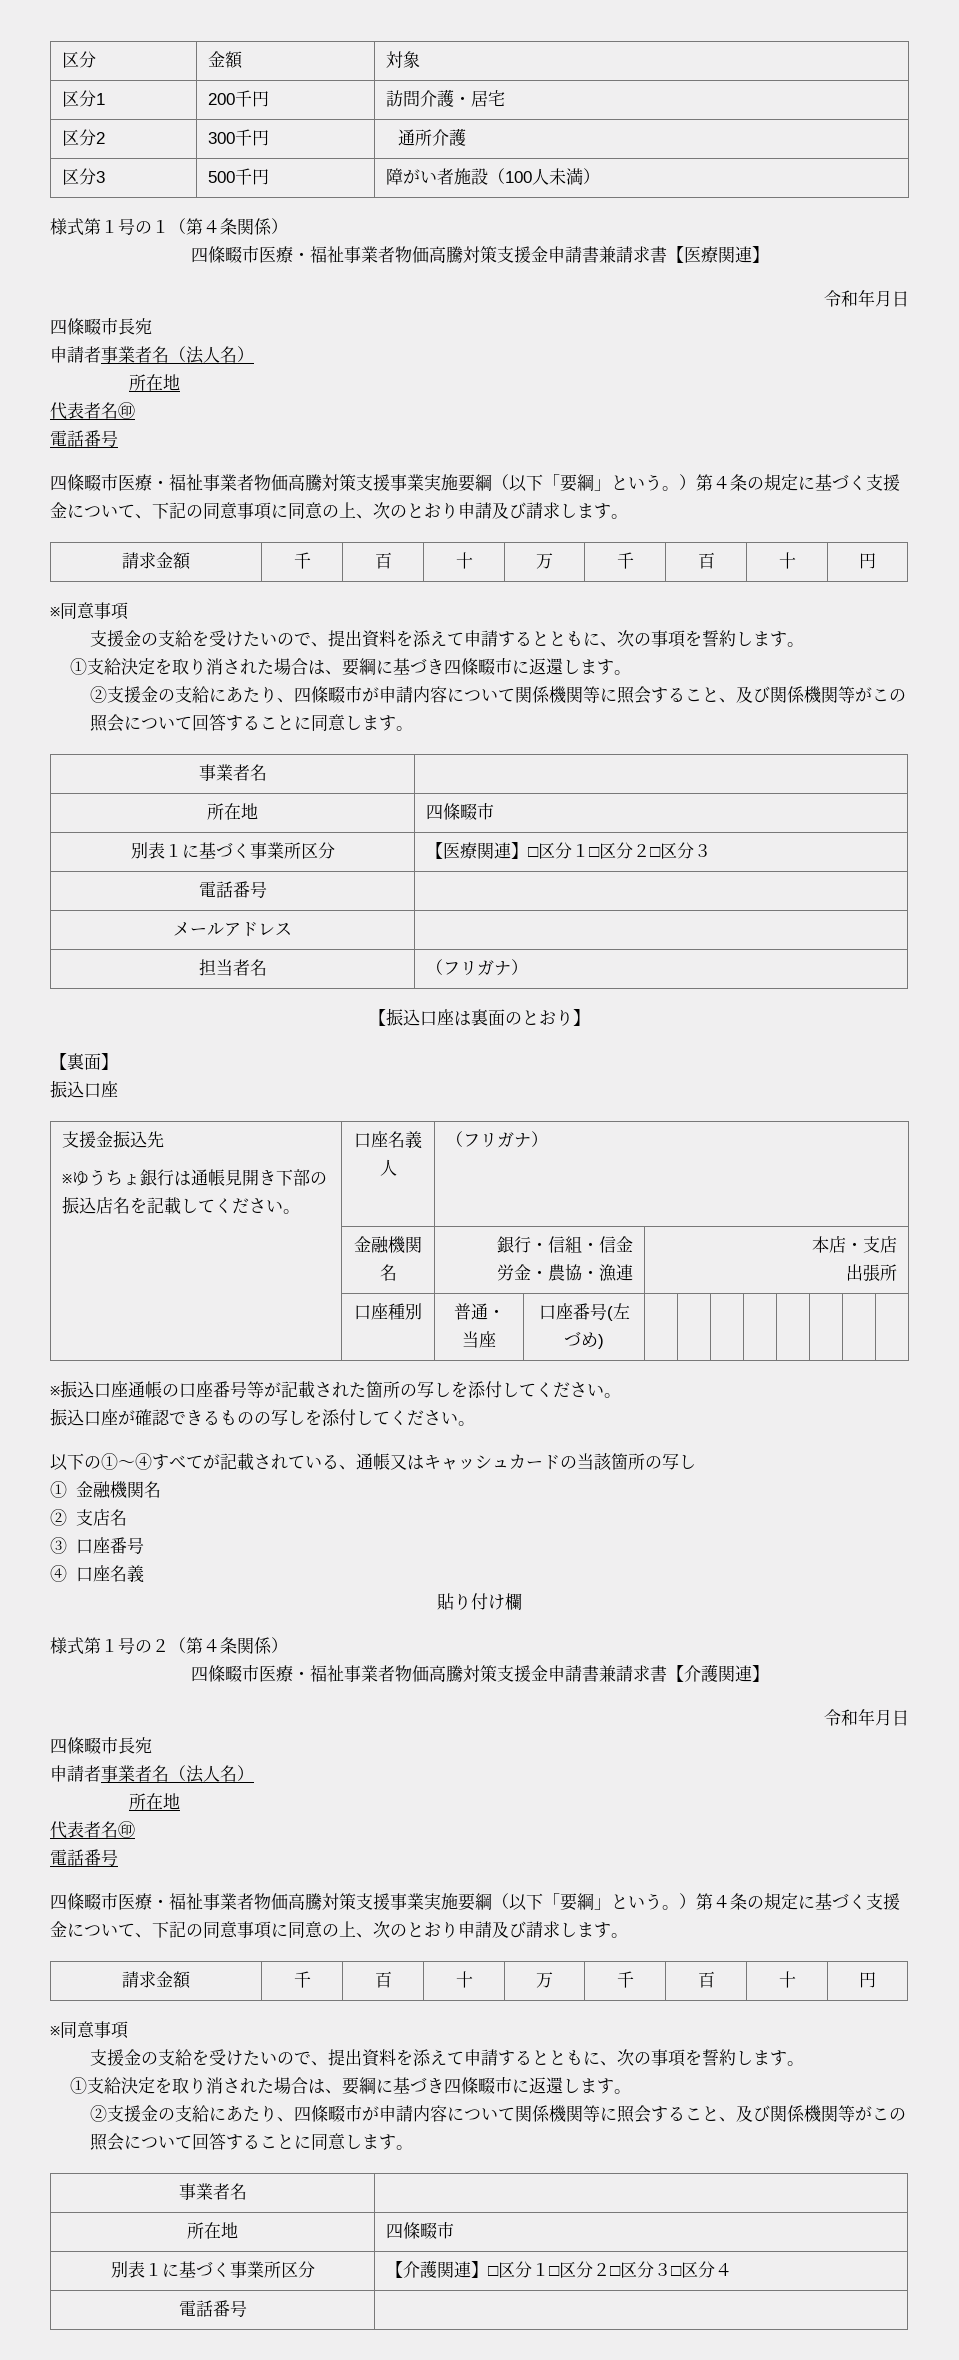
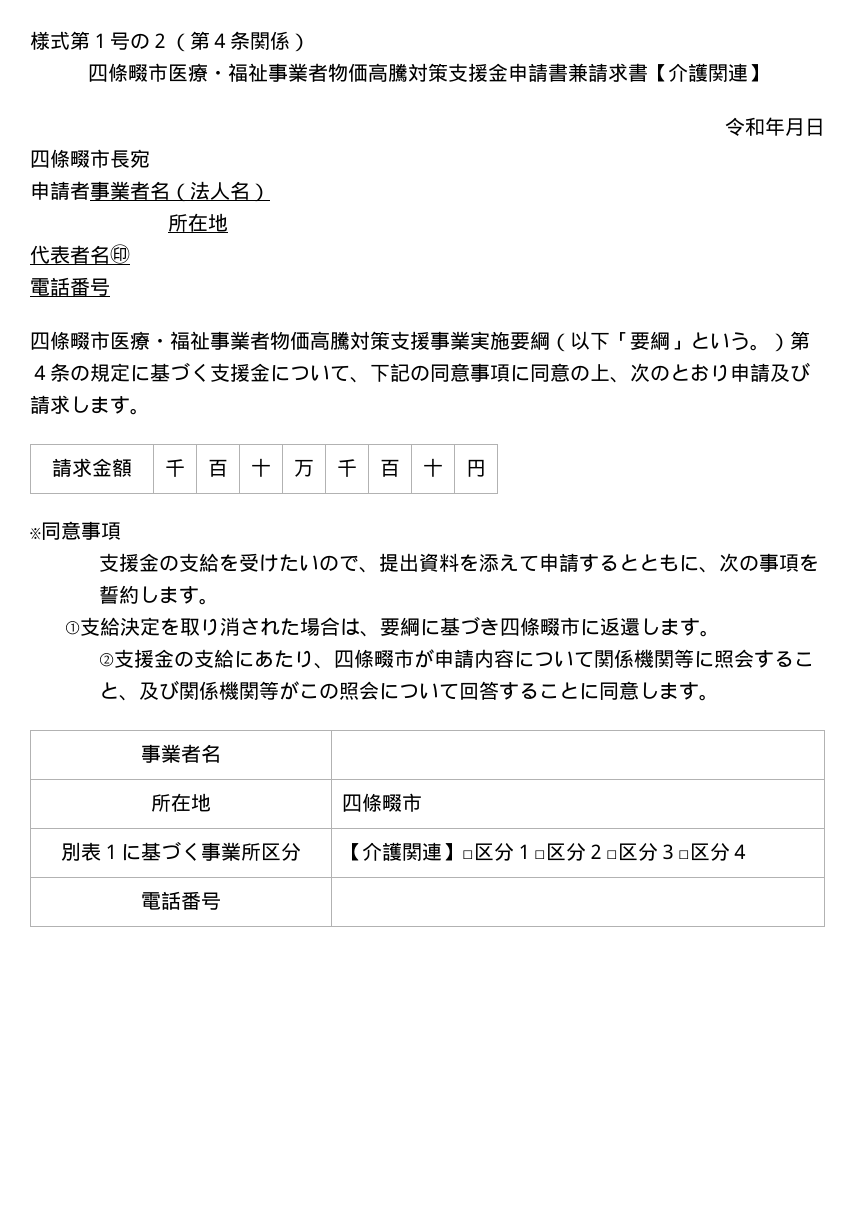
- 区分 | 金額 | 対象
- 区分1 | 200千円 | 訪問介護・居宅
- 区分2 | 300千円 | 通所介護
- 区分3 | 500千円 | 障がい者施設（100人未満）
- 様式第１号の１（第４条関係）
- 四條畷市医療・福祉事業者物価高騰対策支援金申請書兼請求書【医療関連】
- 令和年月日
- 四條畷市長宛
- 申請者事業者名（法人名）
- 所在地
- 代表者名㊞
- 電話番号
- 四條畷市医療・福祉事業者物価高騰対策支援事業実施要綱（以下「要綱」という。）第４条の規定に基づく支援金について、下記の同意事項に同意の上、次のとおり申請及び請求します。
- 請求金額 | 千 | 百 | 十 | 万 | 千 | 百 | 十 | 円
- ※同意事項
- 支援金の支給を受けたいので、提出資料を添えて申請するとともに、次の事項を誓約します。
- ①支給決定を取り消された場合は、要綱に基づき四條畷市に返還します。
- ②支援金の支給にあたり、四條畷市が申請内容について関係機関等に照会すること、及び関係機関等がこの照会について回答することに同意します。
- 事業者名 |
- 所在地 | 四條畷市
- 別表１に基づく事業所区分 | 【医療関連】□区分１□区分２□区分３
- 電話番号 |
- メールアドレス |
- 担当者名 | （フリガナ）
- 【振込口座は裏面のとおり】
- 【裏面】
- 振込口座
- 支援金振込先
- ※ゆうちょ銀行は通帳見開き下部の振込店名を記載してください。 | 口座名義人 | （フリガナ）
- | 金融機関名 | 銀行・信組・信金
- 労金・農協・漁連 | 本店・支店
- 出張所
- | 口座種別 | 普通・当座 | 口座番号(左づめ) | | | | | | | |
- ※振込口座通帳の口座番号等が記載された箇所の写しを添付してください。
- 振込口座が確認できるものの写しを添付してください。
- 以下の①～④すべてが記載されている、通帳又はキャッシュカードの当該箇所の写し
- ①金融機関名
- ②支店名
- ③口座番号
- ④口座名義
- 貼り付け欄

